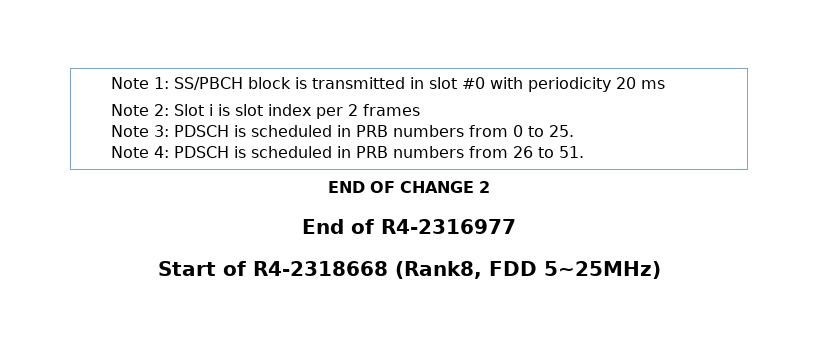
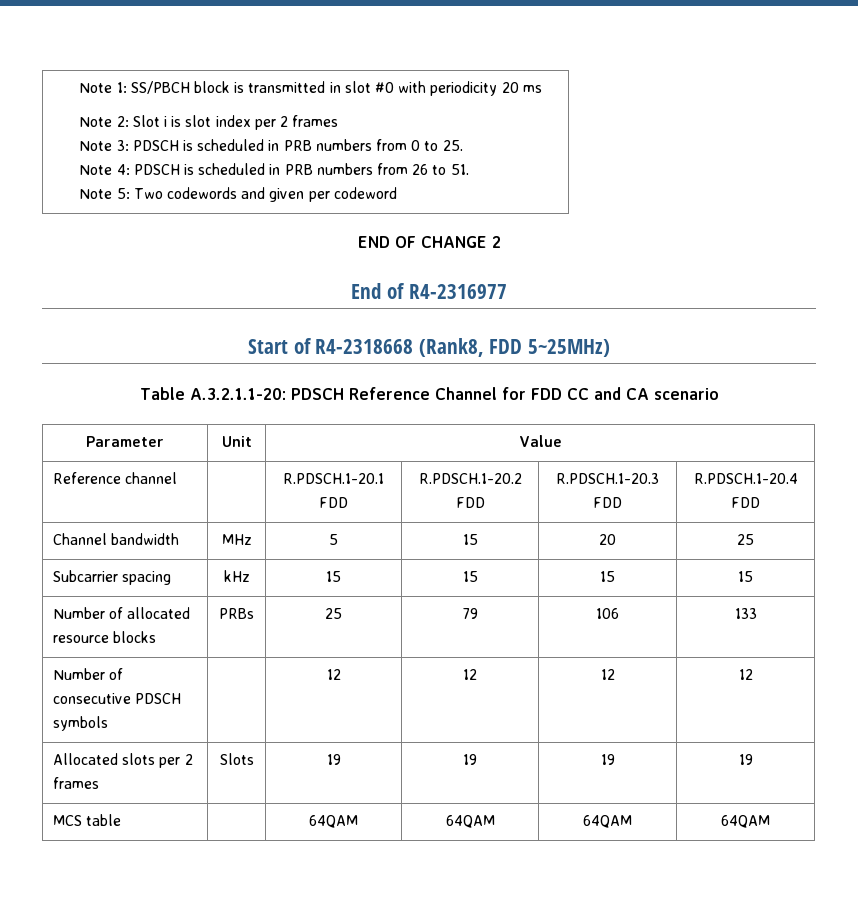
+ Note 5: Two codewords and given per codeword
+ Table A.3.2.1.1-20: PDSCH Reference Channel for FDD CC and CA scenario
+ Parameter | Unit | Value
+ Reference channel | | R.PDSCH.1-20.1 FDD | R.PDSCH.1-20.2 FDD | R.PDSCH.1-20.3 FDD | R.PDSCH.1-20.4 FDD
+ Channel bandwidth | MHz | 5 | 15 | 20 | 25
+ Subcarrier spacing | kHz | 15 | 15 | 15 | 15
+ Number of allocated resource blocks | PRBs | 25 | 79 | 106 | 133
+ Number of consecutive PDSCH symbols | | 12 | 12 | 12 | 12
+ Allocated slots per 2 frames | Slots | 19 | 19 | 19 | 19
+ MCS table | | 64QAM | 64QAM | 64QAM | 64QAM

